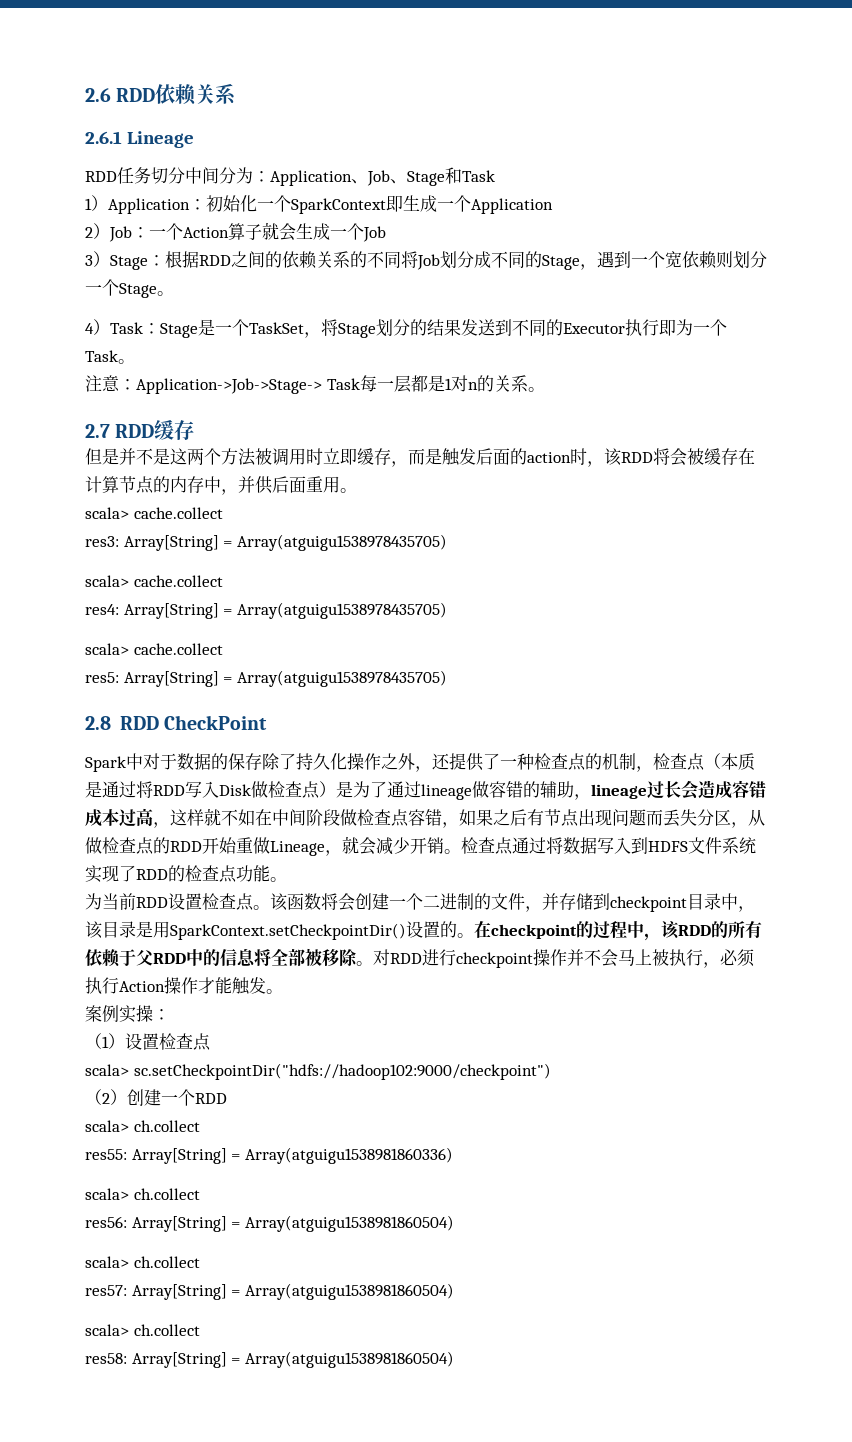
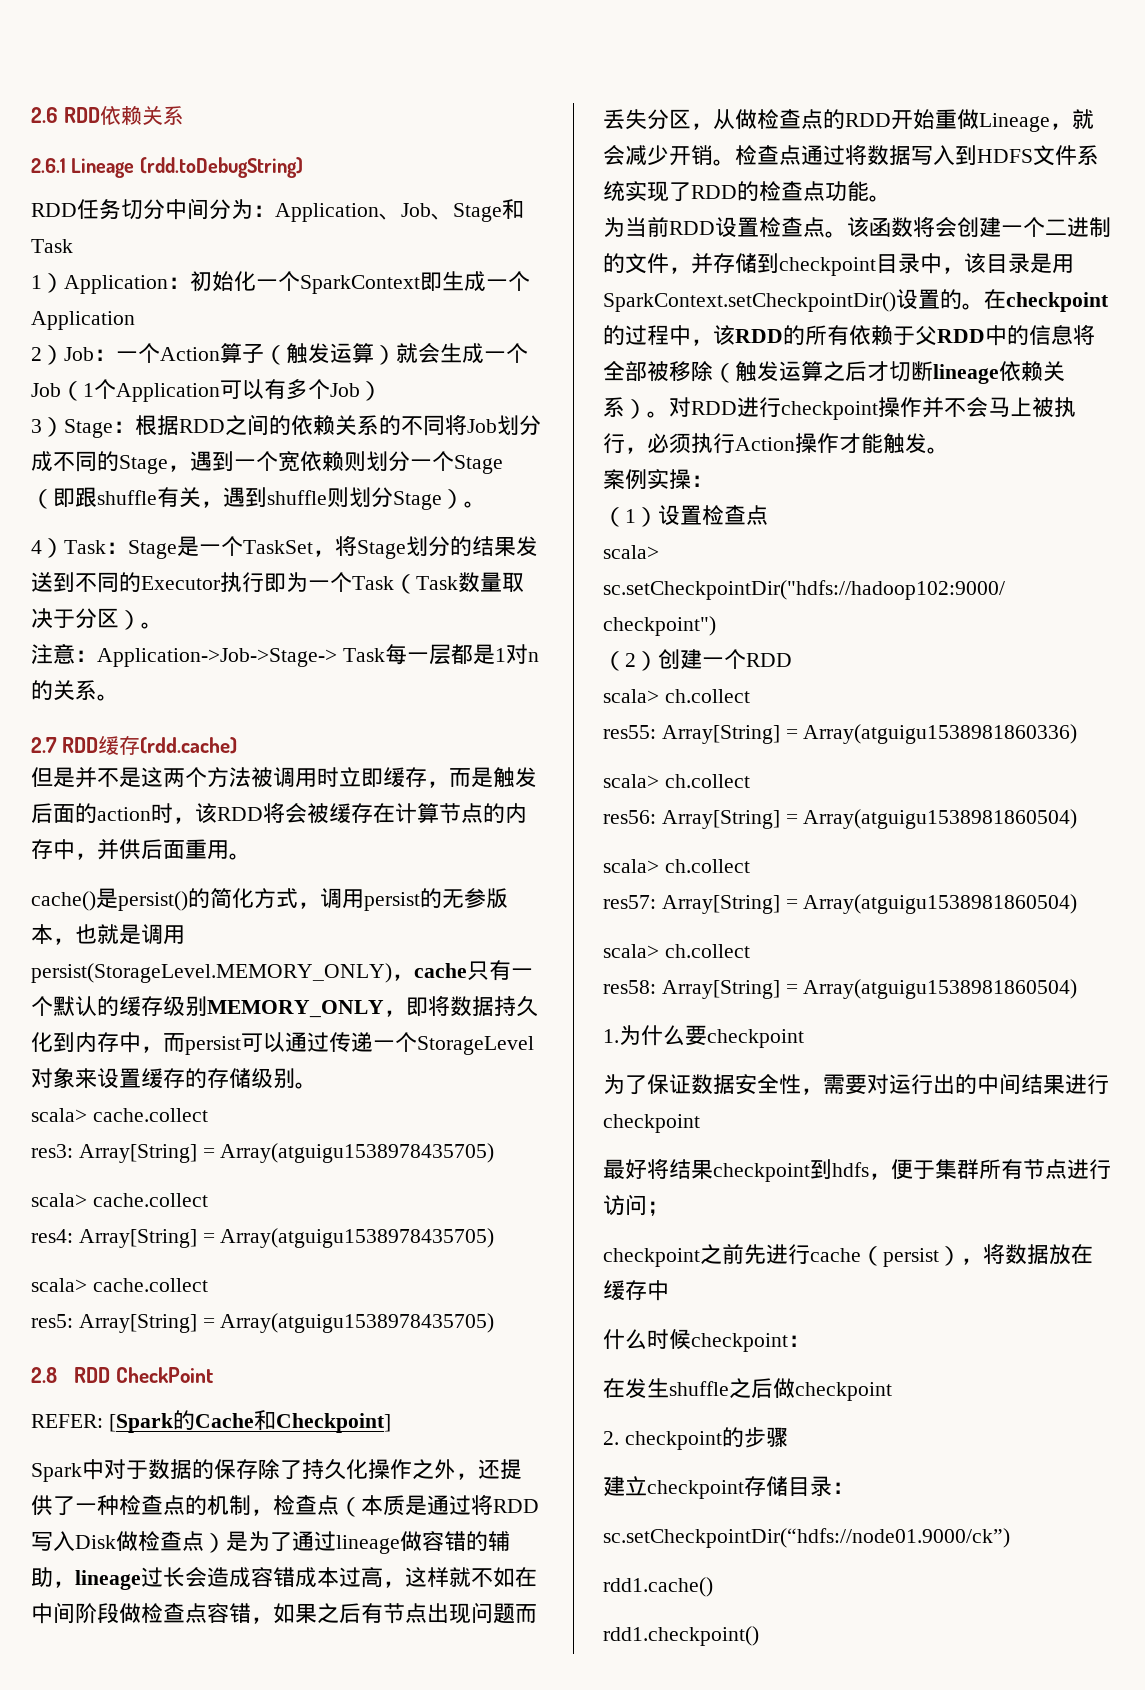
- 2.6.1 Lineage
+ 2.6.1 Lineage (rdd.toDebugString)
- 2）Job：一个Action算子就会生成一个Job
+ 2）Job：一个Action算子（触发运算）就会生成一个Job（1个Application可以有多个Job）
- 3）Stage：根据RDD之间的依赖关系的不同将Job划分成不同的Stage，遇到一个宽依赖则划分一个Stage。
+ 3）Stage：根据RDD之间的依赖关系的不同将Job划分成不同的Stage，遇到一个宽依赖则划分一个Stage（即跟shuffle有关，遇到shuffle则划分Stage）。
- 4）Task：Stage是一个TaskSet，将Stage划分的结果发送到不同的Executor执行即为一个Task。
+ 4）Task：Stage是一个TaskSet，将Stage划分的结果发送到不同的Executor执行即为一个Task（Task数量取决于分区）。
- 2.7 RDD缓存
+ 2.7 RDD缓存(rdd.cache)
+ cache()是persist()的简化方式，调用persist的无参版本，也就是调用persist(StorageLevel.MEMORY_ONLY)，cache只有一个默认的缓存级别MEMORY_ONLY，即将数据持久化到内存中，而persist可以通过传递一个StorageLevel对象来设置缓存的存储级别。
+ REFER: [Spark的Cache和Checkpoint]
- 在checkpoint的过程中，该RDD的所有依赖于父RDD中的信息将全部被移除。
+ 在checkpoint的过程中，该RDD的所有依赖于父RDD中的信息将全部被移除（触发运算之后才切断lineage依赖关系）。
+ 1.为什么要checkpoint
+ 为了保证数据安全性，需要对运行出的中间结果进行checkpoint
+ 最好将结果checkpoint到hdfs，便于集群所有节点进行访问；
+ checkpoint之前先进行cache（persist），将数据放在缓存中
+ 什么时候checkpoint：
+ 在发生shuffle之后做checkpoint
+ 2. checkpoint的步骤
+ 建立checkpoint存储目录：
+ sc.setCheckpointDir(“hdfs://node01.9000/ck”)
+ rdd1.cache()
+ rdd1.checkpoint()

